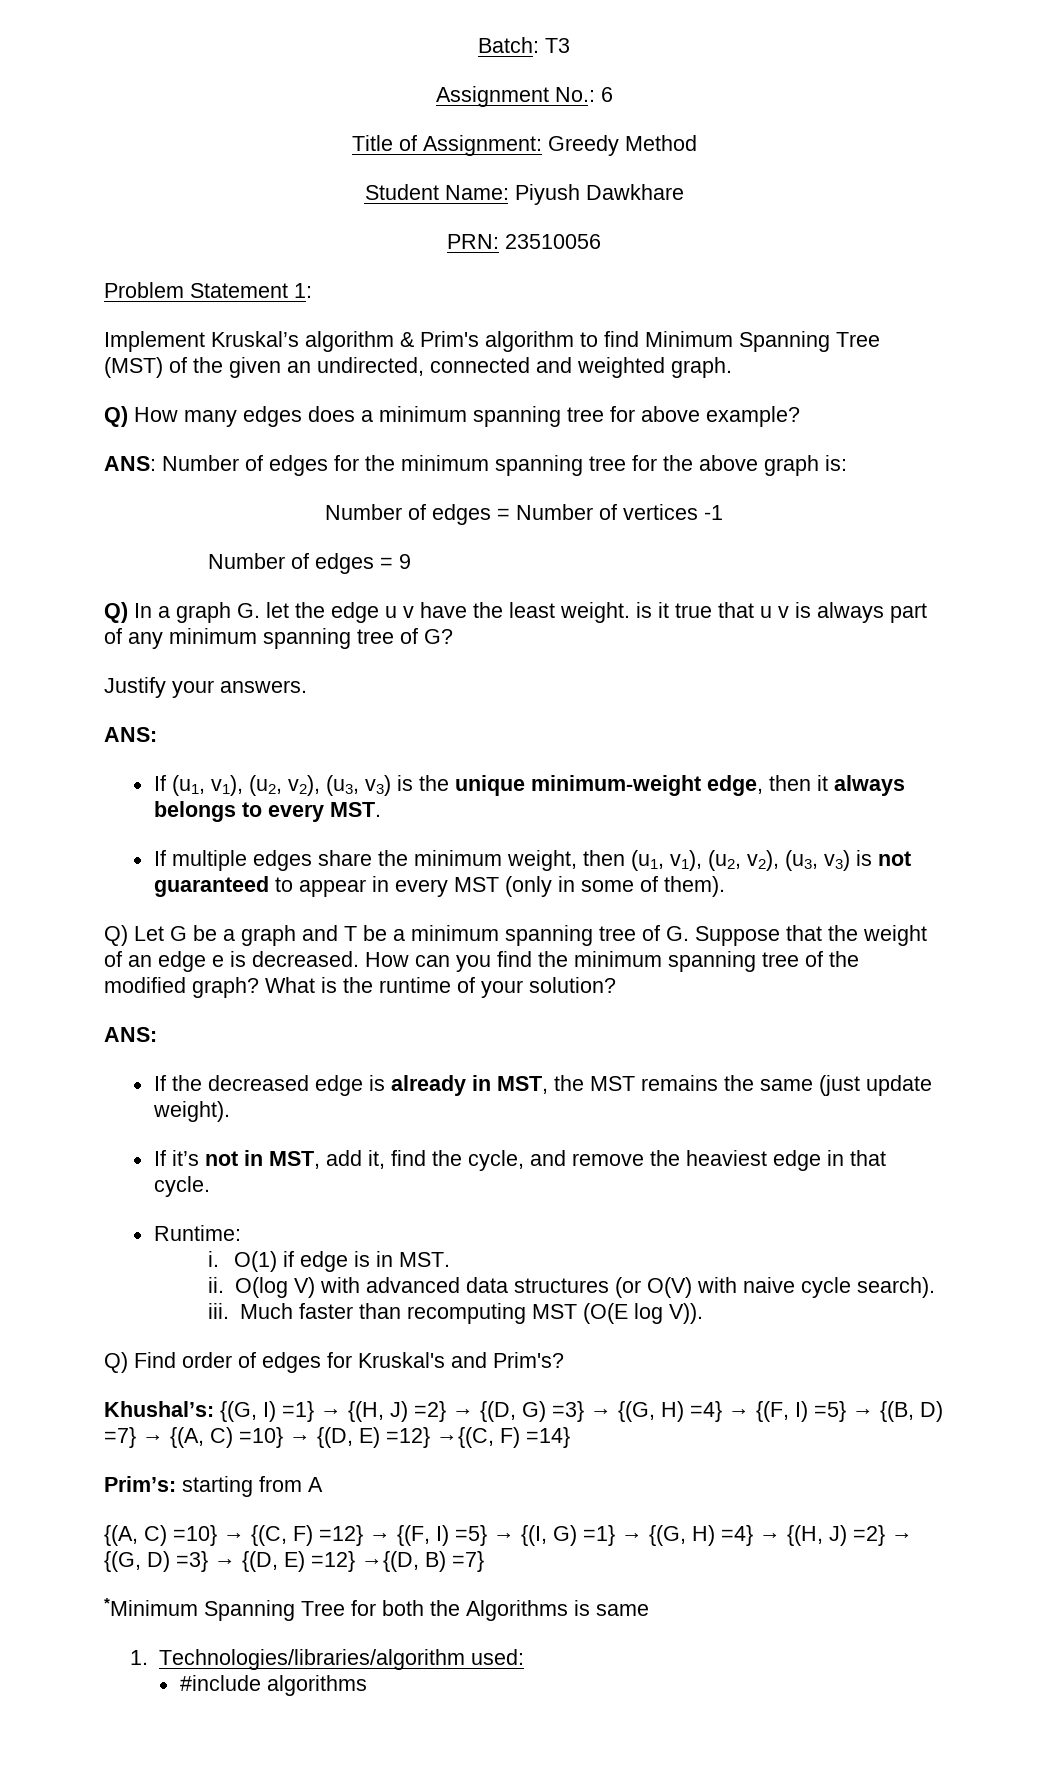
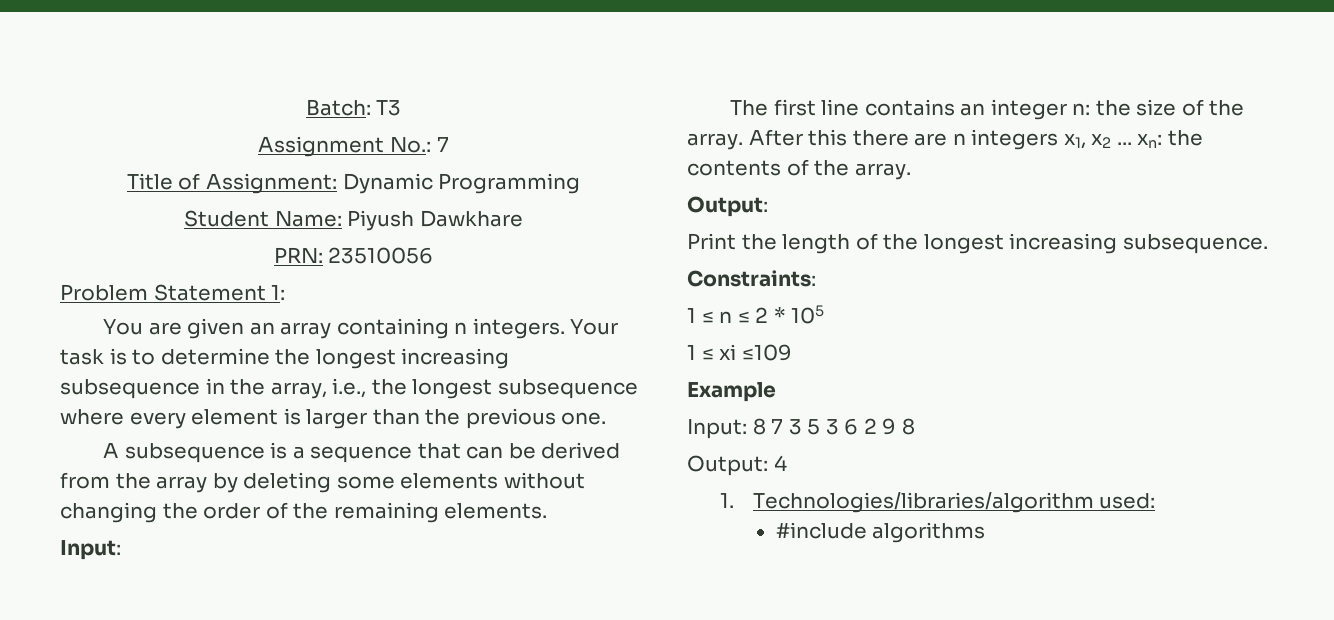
- Assignment No.: 6
+ Assignment No.: 7
- Title of Assignment: Greedy Method
+ Title of Assignment: Dynamic Programming
- Implement Kruskal’s algorithm & Prim's algorithm to find Minimum Spanning Tree (MST) of the given an undirected, connected and weighted graph.
- Q) How many edges does a minimum spanning tree for above example?
- ANS: Number of edges for the minimum spanning tree for the above graph is:
- Number of edges = Number of vertices -1
- Number of edges = 9
- Q) In a graph G. let the edge u v have the least weight. is it true that u v is always part of any minimum spanning tree of G?
- Justify your answers.
- ANS:
- If (u1, v1), (u2, v2), (u3, v3) is the unique minimum-weight edge, then it always belongs to every MST.
- If multiple edges share the minimum weight, then (u1, v1), (u2, v2), (u3, v3) is not guaranteed to appear in every MST (only in some of them).
- Q) Let G be a graph and T be a minimum spanning tree of G. Suppose that the weight of an edge e is decreased. How can you find the minimum spanning tree of the modified graph? What is the runtime of your solution?
- ANS:
- If the decreased edge is already in MST, the MST remains the same (just update weight).
- If it’s not in MST, add it, find the cycle, and remove the heaviest edge in that cycle.
- Runtime:
- i. O(1) if edge is in MST.
- ii. O(log V) with advanced data structures (or O(V) with naive cycle search).
- iii. Much faster than recomputing MST (O(E log V)).
- Q) Find order of edges for Kruskal's and Prim's?
- Khushal’s: {(G, I) =1} → {(H, J) =2} → {(D, G) =3} → {(G, H) =4} → {(F, I) =5} → {(B, D) =7} → {(A, C) =10} → {(D, E) =12} →{(C, F) =14}
- Prim’s: starting from A
- {(A, C) =10} → {(C, F) =12} → {(F, I) =5} → {(I, G) =1} → {(G, H) =4} → {(H, J) =2} → {(G, D) =3} → {(D, E) =12} →{(D, B) =7}
- *Minimum Spanning Tree for both the Algorithms is same
+ You are given an array containing n integers. Your task is to determine the longest increasing subsequence in the array, i.e., the longest subsequence where every element is larger than the previous one.
+ A subsequence is a sequence that can be derived from the array by deleting some elements without changing the order of the remaining elements.
+ Input:
+ The first line contains an integer n: the size of the array. After this there are n integers x1, x2 ... xn: the contents of the array.
+ Output:
+ Print the length of the longest increasing subsequence.
+ Constraints:
+ 1 ≤ n ≤ 2 * 105
+ 1 ≤ xi ≤109
+ Example
+ Input: 8 7 3 5 3 6 2 9 8
+ Output: 4

